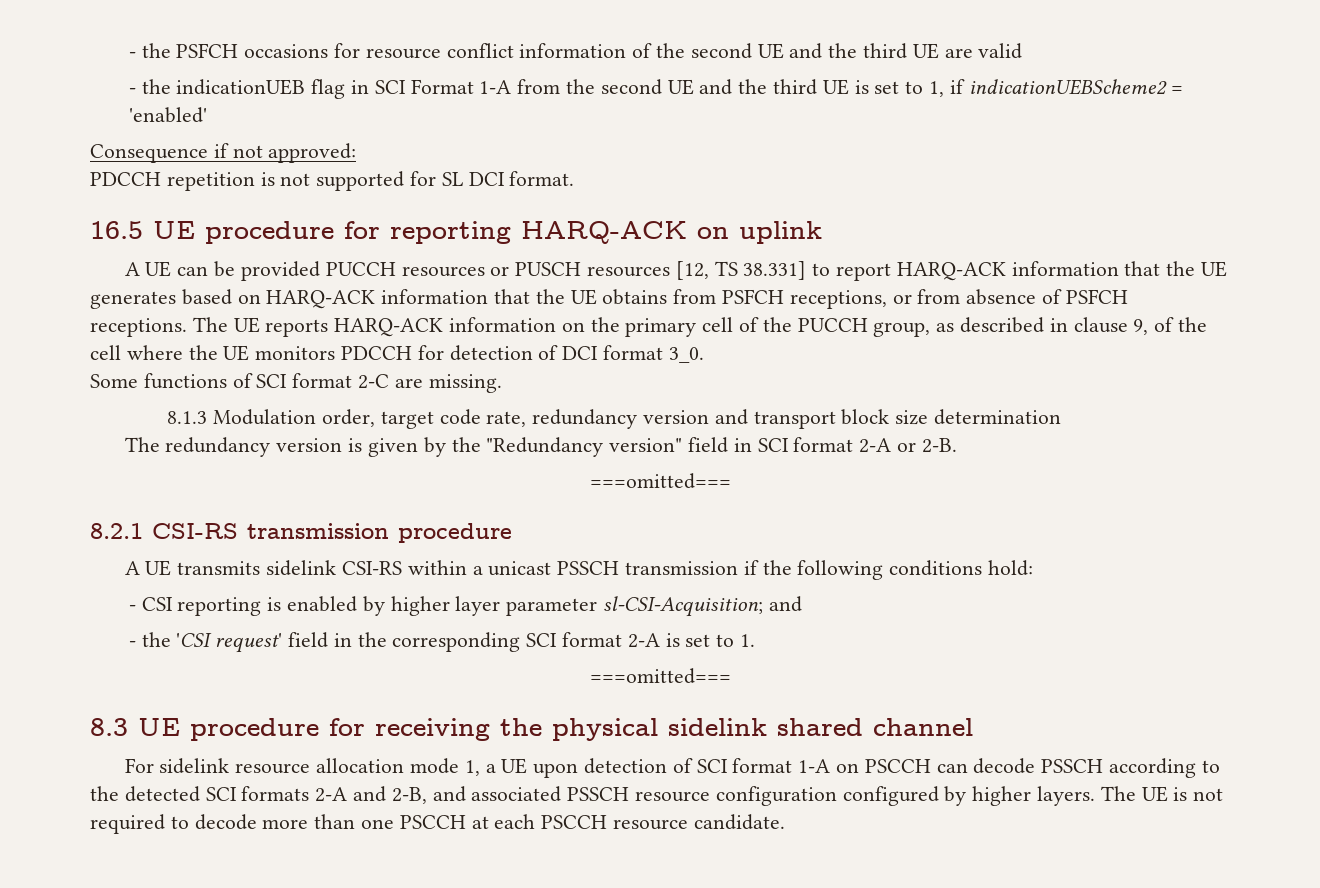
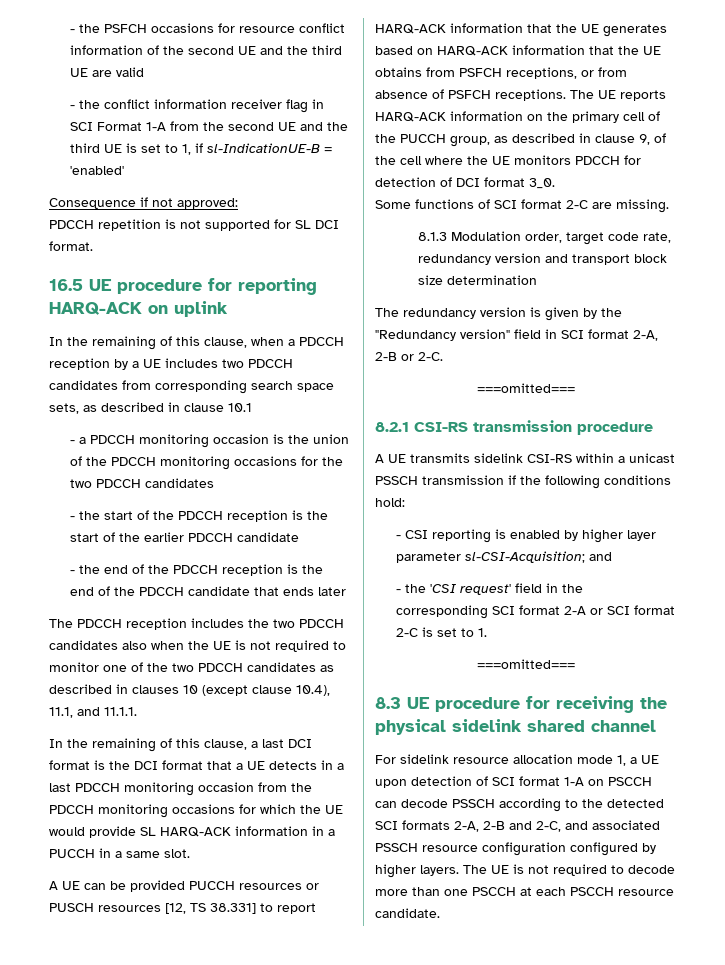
- - the indicationUEB flag in SCI Format 1-A from the second UE and the third UE is set to 1, if indicationUEBScheme2 = 'enabled'
+ - the conflict information receiver flag in SCI Format 1-A from the second UE and the third UE is set to 1, if sl-IndicationUE-B = 'enabled'
+ In the remaining of this clause, when a PDCCH reception by a UE includes two PDCCH candidates from corresponding search space sets, as described in clause 10.1
+ - a PDCCH monitoring occasion is the union of the PDCCH monitoring occasions for the two PDCCH candidates
+ - the start of the PDCCH reception is the start of the earlier PDCCH candidate
+ - the end of the PDCCH reception is the end of the PDCCH candidate that ends later
+ The PDCCH reception includes the two PDCCH candidates also when the UE is not required to monitor one of the two PDCCH candidates as described in clauses 10 (except clause 10.4), 11.1, and 11.1.1.
+ In the remaining of this clause, a last DCI format is the DCI format that a UE detects in a last PDCCH monitoring occasion from the PDCCH monitoring occasions for which the UE would provide SL HARQ-ACK information in a PUCCH in a same slot.
- The redundancy version is given by the "Redundancy version" field in SCI format 2-A or 2-B.
+ The redundancy version is given by the "Redundancy version" field in SCI format 2-A, 2-B or 2-C.
- - the 'CSI request' field in the corresponding SCI format 2-A is set to 1.
+ - the 'CSI request' field in the corresponding SCI format 2-A or SCI format 2-C is set to 1.
- For sidelink resource allocation mode 1, a UE upon detection of SCI format 1-A on PSCCH can decode PSSCH according to the detected SCI formats 2-A and 2-B, and associated PSSCH resource configuration configured by higher layers.
+ For sidelink resource allocation mode 1, a UE upon detection of SCI format 1-A on PSCCH can decode PSSCH according to the detected SCI formats 2-A, 2-B and 2-C, and associated PSSCH resource configuration configured by higher layers.

